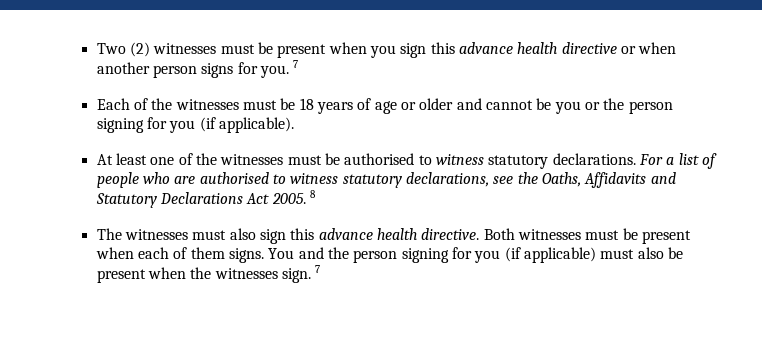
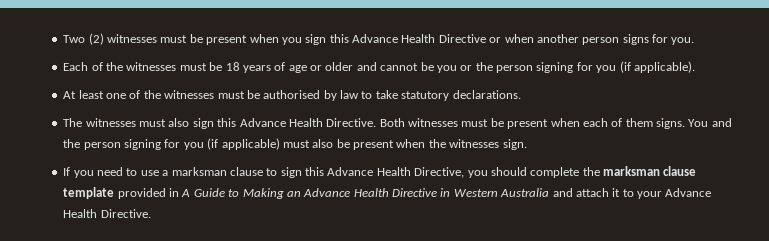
- Two (2) witnesses must be present when you sign this advance health directive or when another person signs for you. 7
+ Two (2) witnesses must be present when you sign this Advance Health Directive or when another person signs for you.
- At least one of the witnesses must be authorised to witness statutory declarations. For a list of people who are authorised to witness statutory declarations, see the Oaths, Affidavits and Statutory Declarations Act 2005. 8
+ At least one of the witnesses must be authorised by law to take statutory declarations.
- The witnesses must also sign this advance health directive.
+ The witnesses must also sign this Advance Health Directive.
- You and the person signing for you (if applicable) must also be present when the witnesses sign. 7
+ You and the person signing for you (if applicable) must also be present when the witnesses sign.
+ If you need to use a marksman clause to sign this Advance Health Directive, you should complete the marksman clause template provided in A Guide to Making an Advance Health Directive in Western Australia and attach it to your Advance Health Directive.

